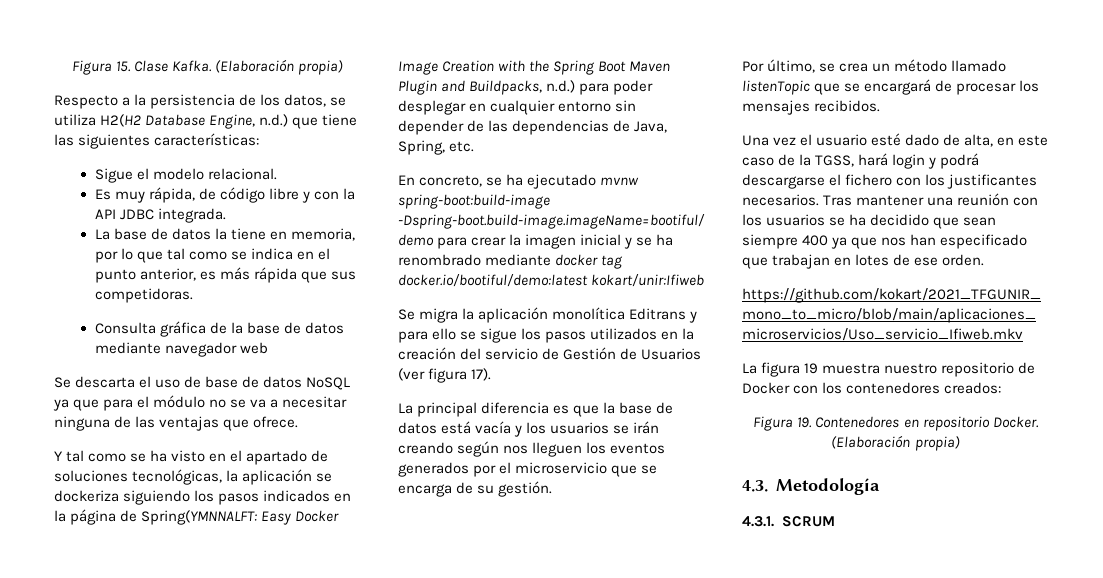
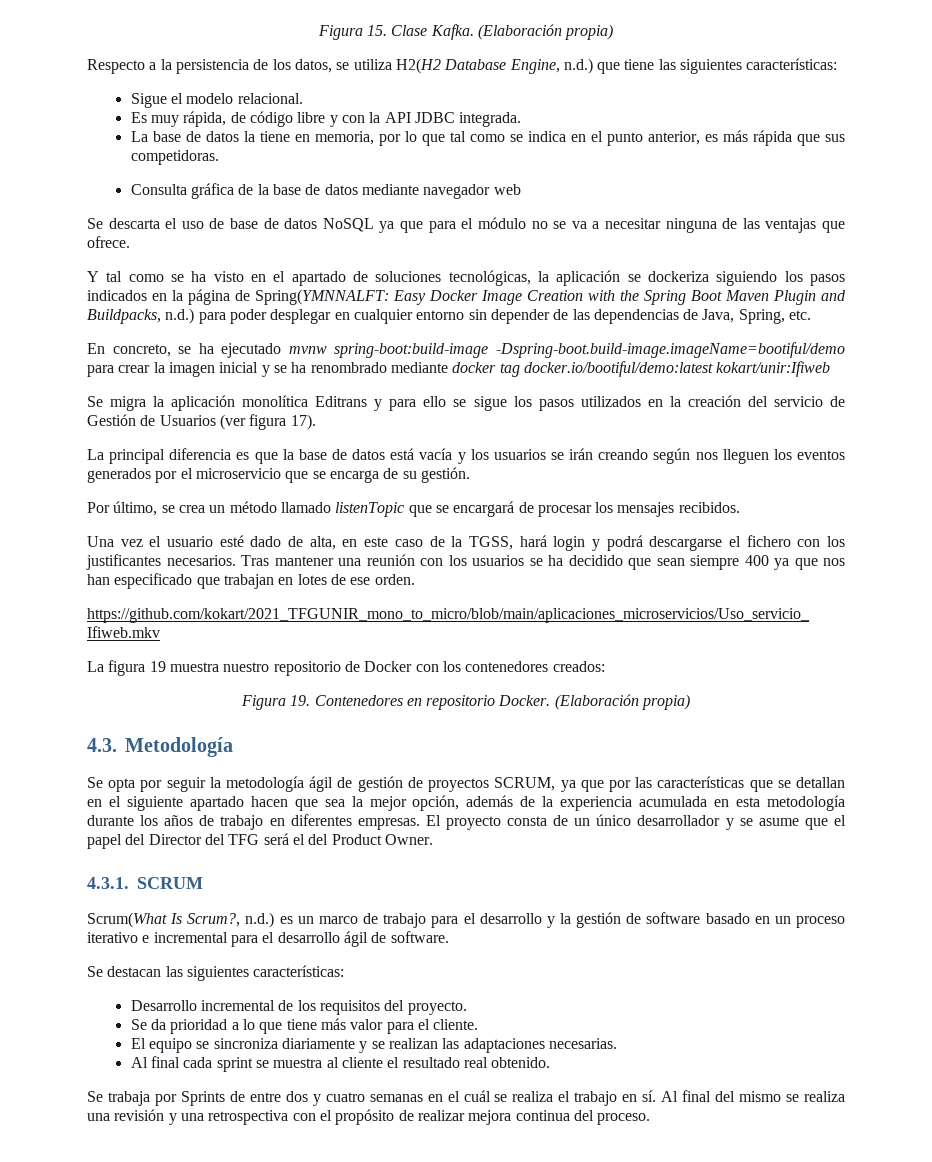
+ Se opta por seguir la metodología ágil de gestión de proyectos SCRUM, ya que por las características que se detallan en el siguiente apartado hacen que sea la mejor opción, además de la experiencia acumulada en esta metodología durante los años de trabajo en diferentes empresas. El proyecto consta de un único desarrollador y se asume que el papel del Director del TFG será el del Product Owner.
  4.3.1. SCRUM
+ Scrum(What Is Scrum?, n.d.) es un marco de trabajo para el desarrollo y la gestión de software basado en un proceso iterativo e incremental para el desarrollo ágil de software.
+ Se destacan las siguientes características:
+ Desarrollo incremental de los requisitos del proyecto.
+ Se da prioridad a lo que tiene más valor para el cliente.
+ El equipo se sincroniza diariamente y se realizan las adaptaciones necesarias.
+ Al final cada sprint se muestra al cliente el resultado real obtenido.
+ Se trabaja por Sprints de entre dos y cuatro semanas en el cuál se realiza el trabajo en sí. Al final del mismo se realiza una revisión y una retrospectiva con el propósito de realizar mejora continua del proceso.

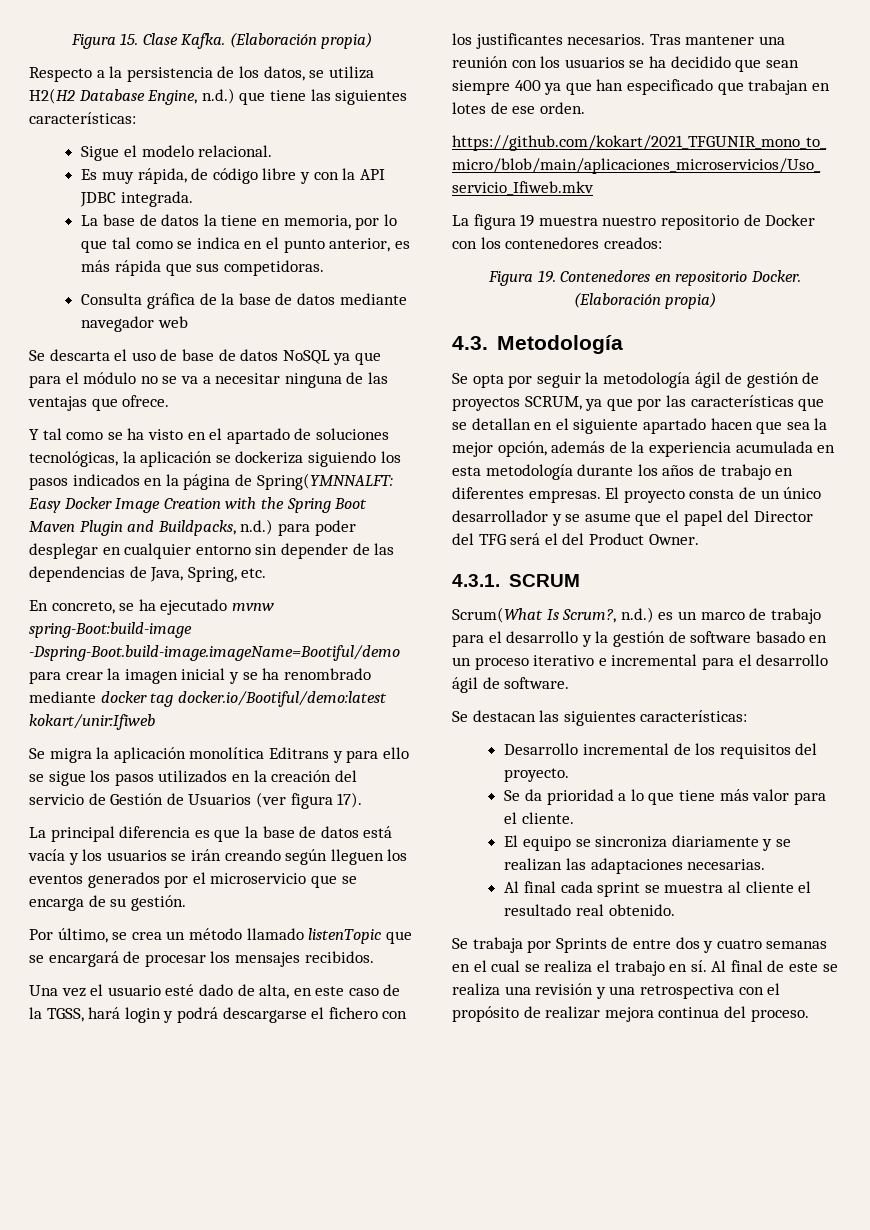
- En concreto, se ha ejecutado mvnw spring-boot:build-image -Dspring-boot.build-image.imageName=bootiful/demo para crear la imagen inicial y se ha renombrado mediante docker tag docker.io/bootiful/demo:latest kokart/unir:Ifiweb
+ En concreto, se ha ejecutado mvnw spring-Boot:build-image -Dspring-Boot.build-image.imageName=Bootiful/demo para crear la imagen inicial y se ha renombrado mediante docker tag docker.io/Bootiful/demo:latest kokart/unir:Ifiweb
- La principal diferencia es que la base de datos está vacía y los usuarios se irán creando según nos lleguen los eventos generados por el microservicio que se encarga de su gestión.
+ La principal diferencia es que la base de datos está vacía y los usuarios se irán creando según lleguen los eventos generados por el microservicio que se encarga de su gestión.
- Tras mantener una reunión con los usuarios se ha decidido que sean siempre 400 ya que nos han especificado que trabajan en lotes de ese orden.
+ Tras mantener una reunión con los usuarios se ha decidido que sean siempre 400 ya que han especificado que trabajan en lotes de ese orden.
- Se trabaja por Sprints de entre dos y cuatro semanas en el cuál se realiza el trabajo en sí.
+ Se trabaja por Sprints de entre dos y cuatro semanas en el cual se realiza el trabajo en sí.
- Al final del mismo se realiza una revisión y una retrospectiva con el propósito de realizar mejora continua del proceso.
+ Al final de este se realiza una revisión y una retrospectiva con el propósito de realizar mejora continua del proceso.

